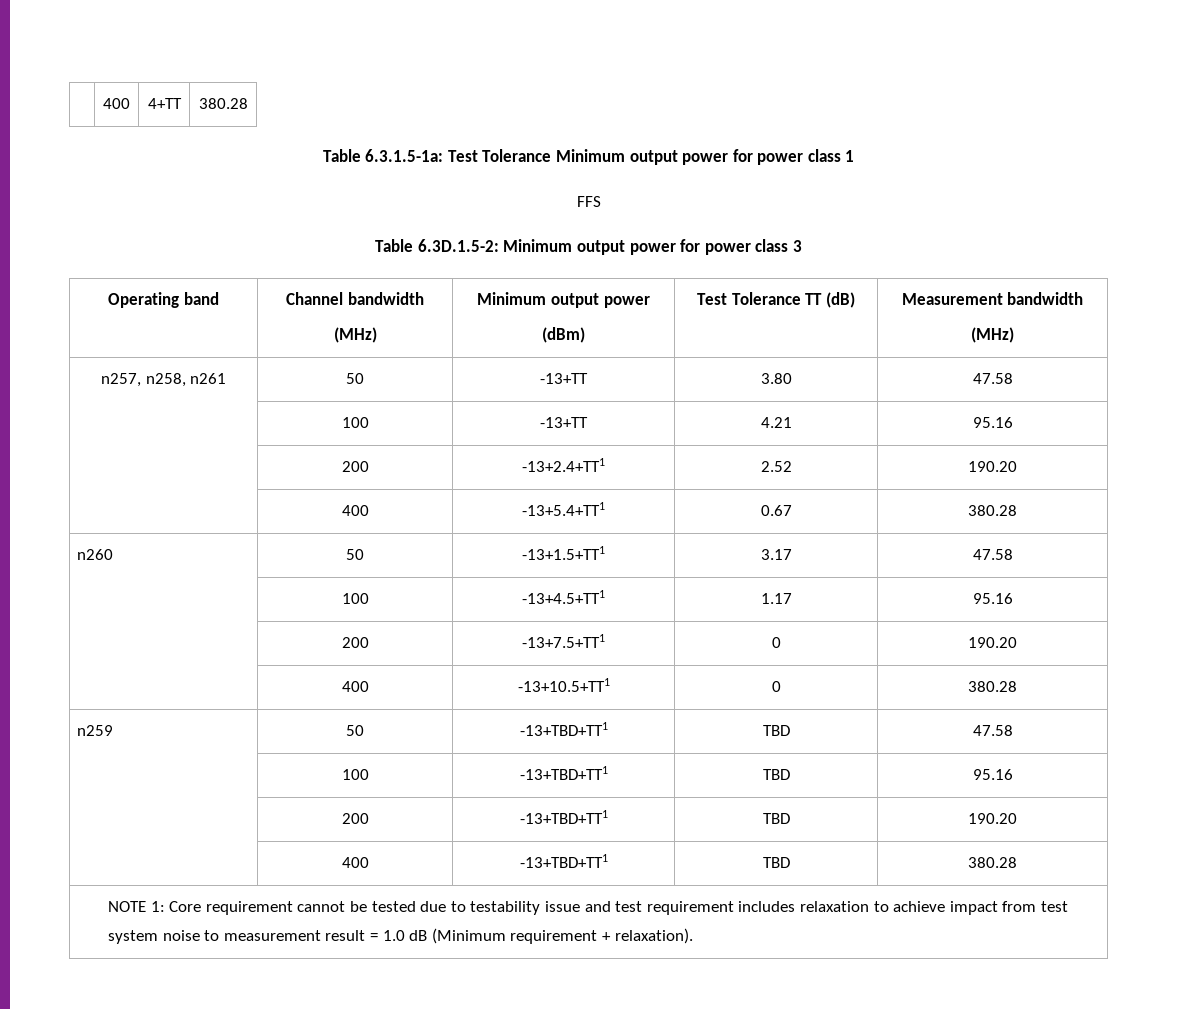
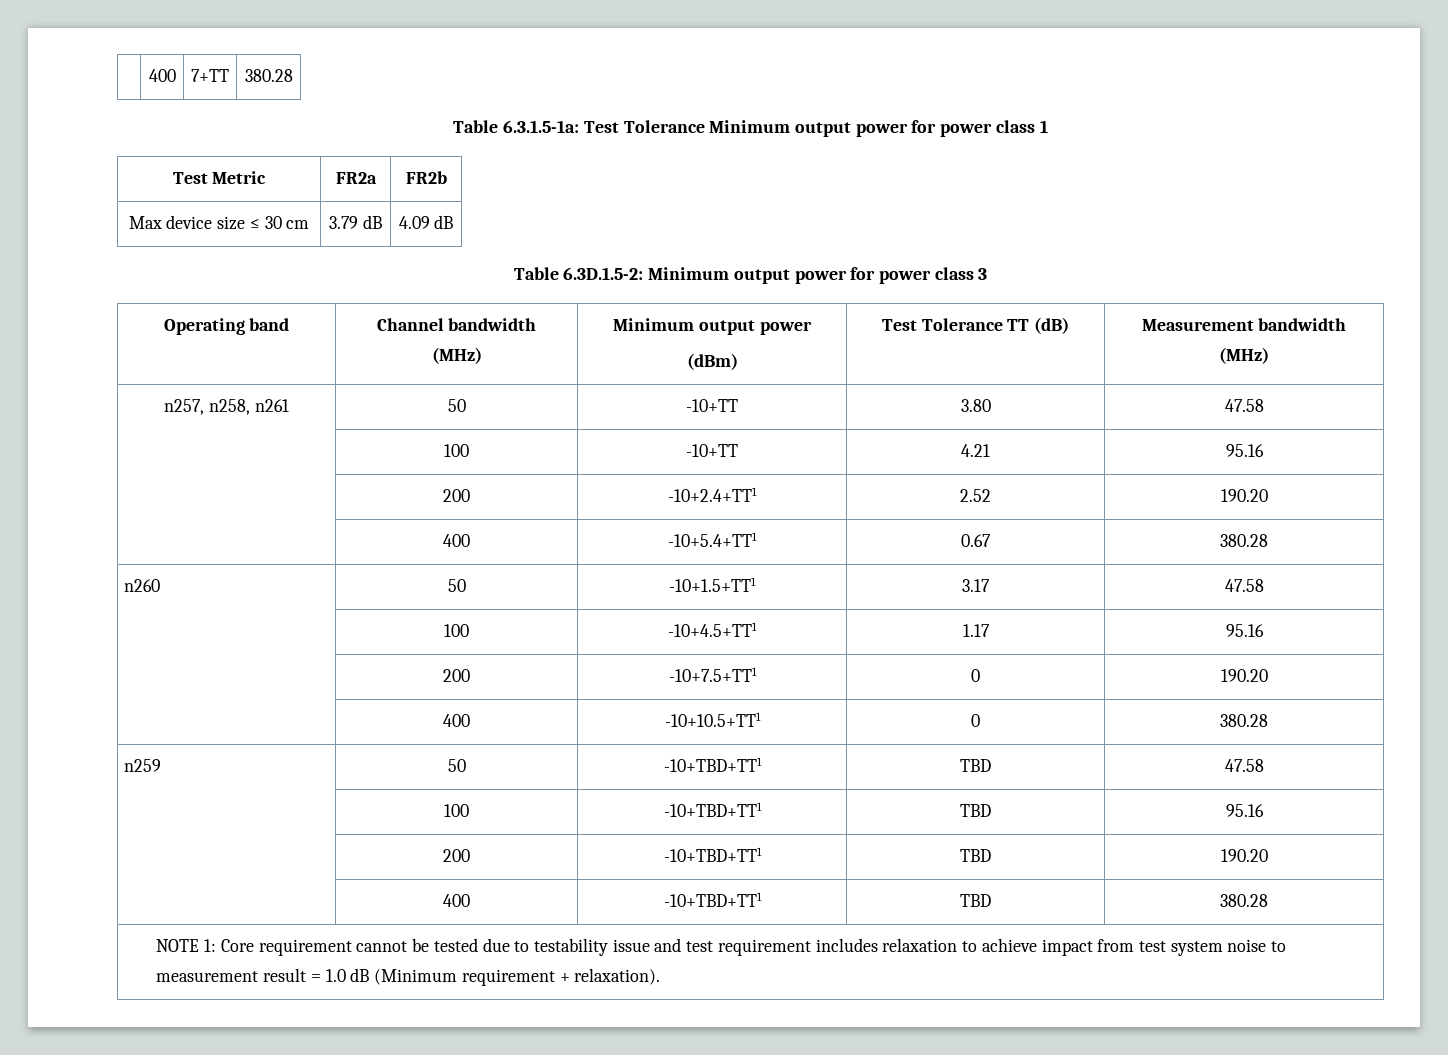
- | 400 | 4+TT | 380.28
+ | 400 | 7+TT | 380.28
- FFS
+ Test Metric | FR2a | FR2b
+ Max device size ≤ 30 cm | 3.79 dB | 4.09 dB
- n257, n258, n261 | 50 | -13+TT | 3.80 | 47.58
+ n257, n258, n261 | 50 | -10+TT | 3.80 | 47.58
- | 100 | -13+TT | 4.21 | 95.16
+ | 100 | -10+TT | 4.21 | 95.16
- | 200 | -13+2.4+TT1 | 2.52 | 190.20
+ | 200 | -10+2.4+TT1 | 2.52 | 190.20
- | 400 | -13+5.4+TT1 | 0.67 | 380.28
+ | 400 | -10+5.4+TT1 | 0.67 | 380.28
- n260 | 50 | -13+1.5+TT1 | 3.17 | 47.58
+ n260 | 50 | -10+1.5+TT1 | 3.17 | 47.58
- | 100 | -13+4.5+TT1 | 1.17 | 95.16
+ | 100 | -10+4.5+TT1 | 1.17 | 95.16
- | 200 | -13+7.5+TT1 | 0 | 190.20
+ | 200 | -10+7.5+TT1 | 0 | 190.20
- | 400 | -13+10.5+TT1 | 0 | 380.28
+ | 400 | -10+10.5+TT1 | 0 | 380.28
- n259 | 50 | -13+TBD+TT1 | TBD | 47.58
+ n259 | 50 | -10+TBD+TT1 | TBD | 47.58
- | 100 | -13+TBD+TT1 | TBD | 95.16
+ | 100 | -10+TBD+TT1 | TBD | 95.16
- | 200 | -13+TBD+TT1 | TBD | 190.20
+ | 200 | -10+TBD+TT1 | TBD | 190.20
- | 400 | -13+TBD+TT1 | TBD | 380.28
+ | 400 | -10+TBD+TT1 | TBD | 380.28

